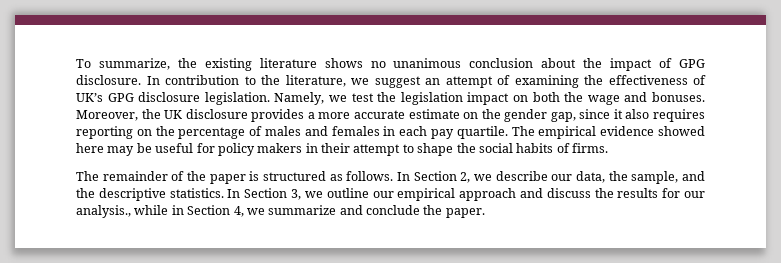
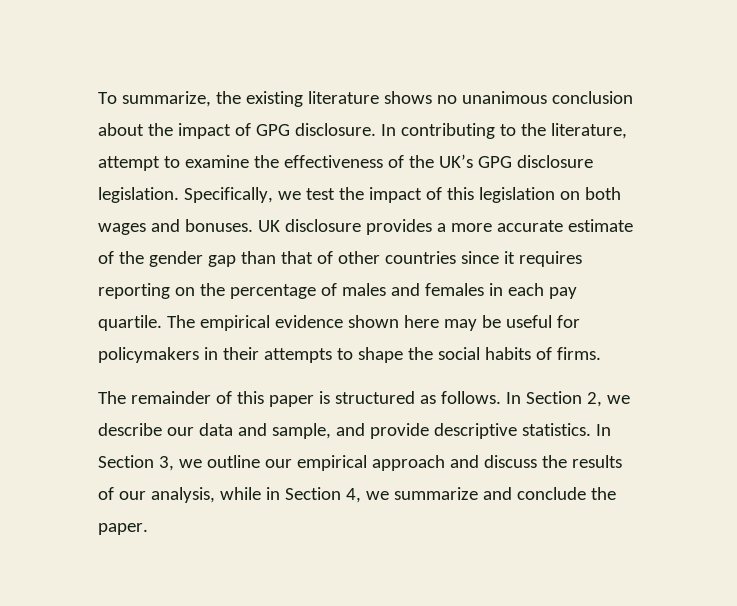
- In contribution to the literature, we suggest an attempt of examining the effectiveness of UK’s GPG disclosure legislation.
+ In contributing to the literature, attempt to examine the effectiveness of the UK’s GPG disclosure legislation.
- Namely, we test the legislation impact on both the wage and bonuses. Moreover, the UK disclosure provides a more accurate estimate on the gender gap, since it also requires reporting on the percentage of males and females in each pay quartile.
+ Specifically, we test the impact of this legislation on both wages and bonuses. UK disclosure provides a more accurate estimate of the gender gap than that of other countries since it requires reporting on the percentage of males and females in each pay quartile.
- The empirical evidence showed here may be useful for policy makers in their attempt to shape the social habits of firms.
+ The empirical evidence shown here may be useful for policymakers in their attempts to shape the social habits of firms.
- The remainder of the paper is structured as follows.
+ The remainder of this paper is structured as follows.
- In Section 2, we describe our data, the sample, and the descriptive statistics.
+ In Section 2, we describe our data and sample, and provide descriptive statistics.
- In Section 3, we outline our empirical approach and discuss the results for our analysis., while in Section 4, we summarize and conclude the paper.
+ In Section 3, we outline our empirical approach and discuss the results of our analysis, while in Section 4, we summarize and conclude the paper.

